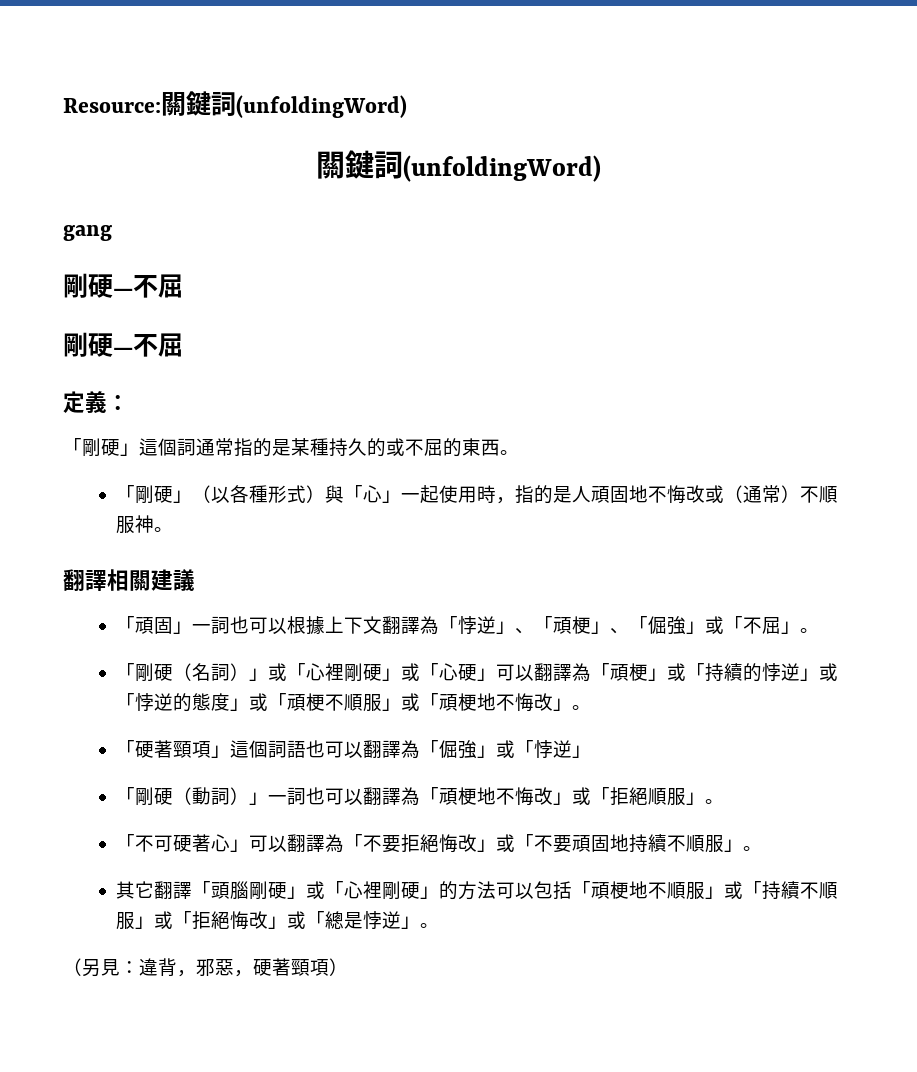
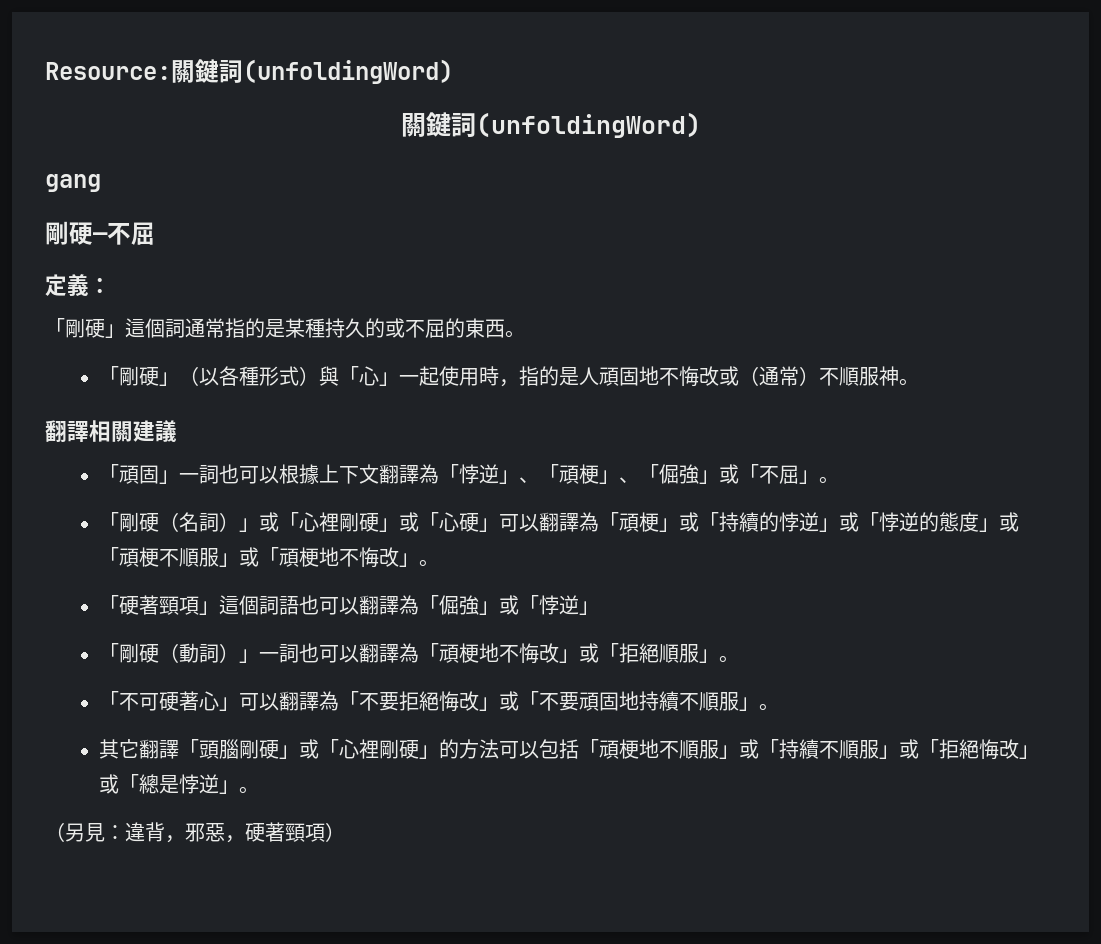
  gang
- 剛硬—不屈

